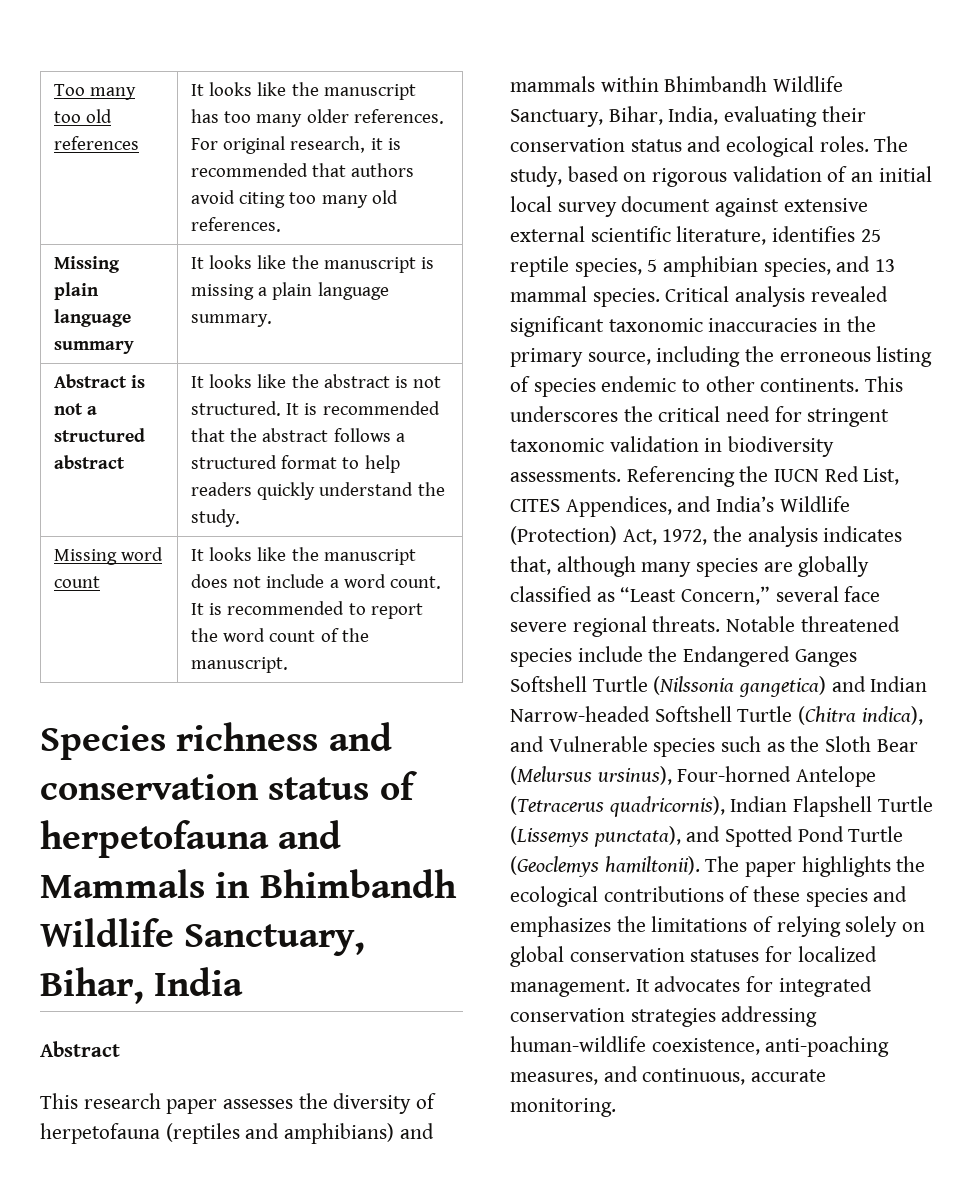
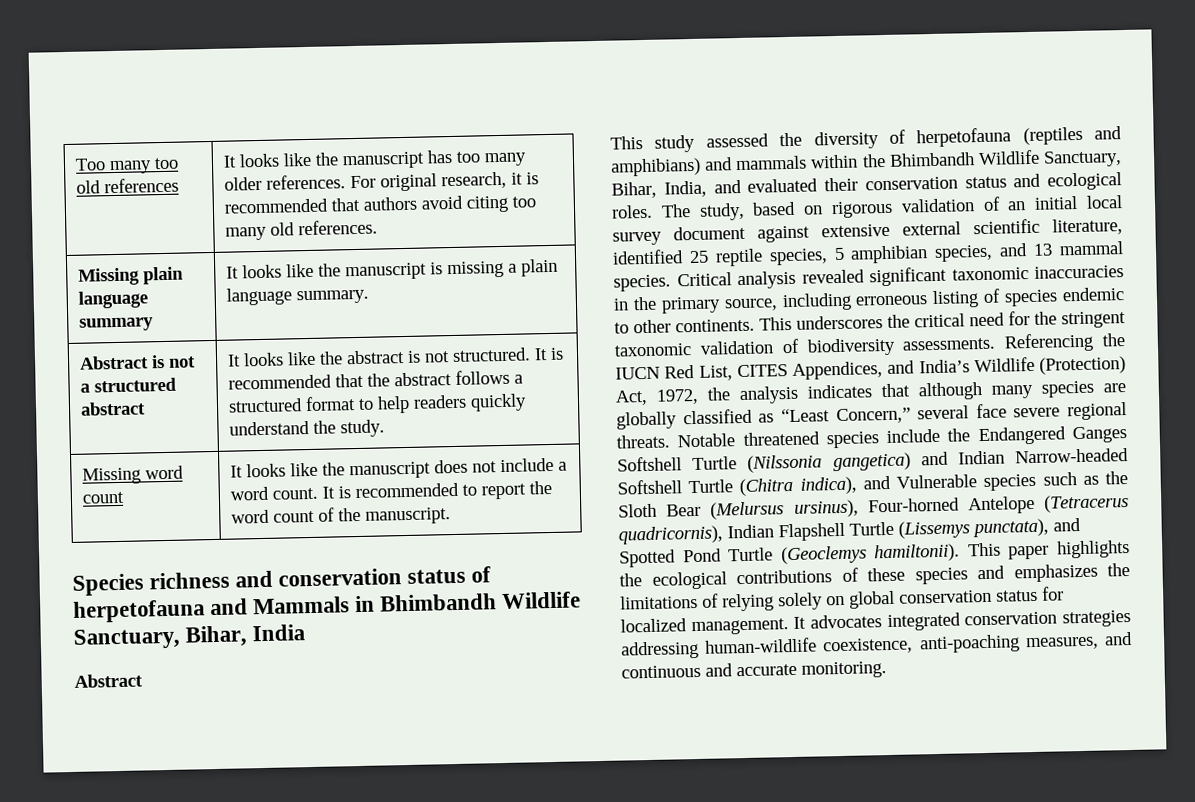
- This research paper assesses the diversity of herpetofauna (reptiles and amphibians) and mammals within Bhimbandh Wildlife Sanctuary, Bihar, India, evaluating their conservation status and ecological roles.
+ This study assessed the diversity of herpetofauna (reptiles and amphibians) and mammals within the Bhimbandh Wildlife Sanctuary, Bihar, India, and evaluated their conservation status and ecological roles.
- The study, based on rigorous validation of an initial local survey document against extensive external scientific literature, identifies 25 reptile species, 5 amphibian species, and 13 mammal species.
+ The study, based on rigorous validation of an initial local survey document against extensive external scientific literature, identified 25 reptile species, 5 amphibian species, and 13 mammal species.
- Critical analysis revealed significant taxonomic inaccuracies in the primary source, including the erroneous listing of species endemic to other continents.
+ Critical analysis revealed significant taxonomic inaccuracies in the primary source, including erroneous listing of species endemic to other continents.
- This underscores the critical need for stringent taxonomic validation in biodiversity assessments.
+ This underscores the critical need for the stringent taxonomic validation of biodiversity assessments.
- Referencing the IUCN Red List, CITES Appendices, and India’s Wildlife (Protection) Act, 1972, the analysis indicates that, although many species are globally classified as “Least Concern,” several face severe regional threats.
+ Referencing the IUCN Red List, CITES Appendices, and India’s Wildlife (Protection) Act, 1972, the analysis indicates that although many species are globally classified as “Least Concern,” several face severe regional threats.
- The paper highlights the ecological contributions of these species and emphasizes the limitations of relying solely on global conservation statuses for localized management.
+ This paper highlights the ecological contributions of these species and emphasizes the limitations of relying solely on global conservation status for localized management.
- It advocates for integrated conservation strategies addressing human-wildlife coexistence, anti-poaching measures, and continuous, accurate monitoring.
+ It advocates integrated conservation strategies addressing human-wildlife coexistence, anti-poaching measures, and continuous and accurate monitoring.

